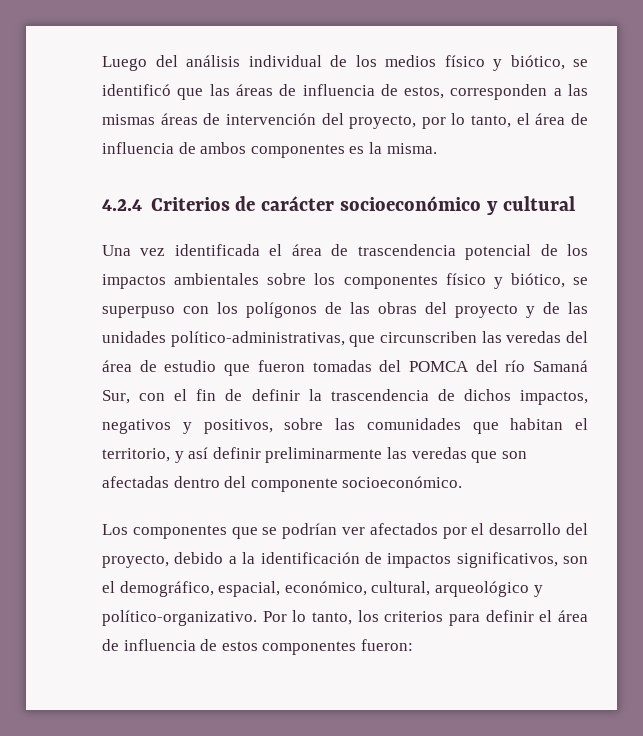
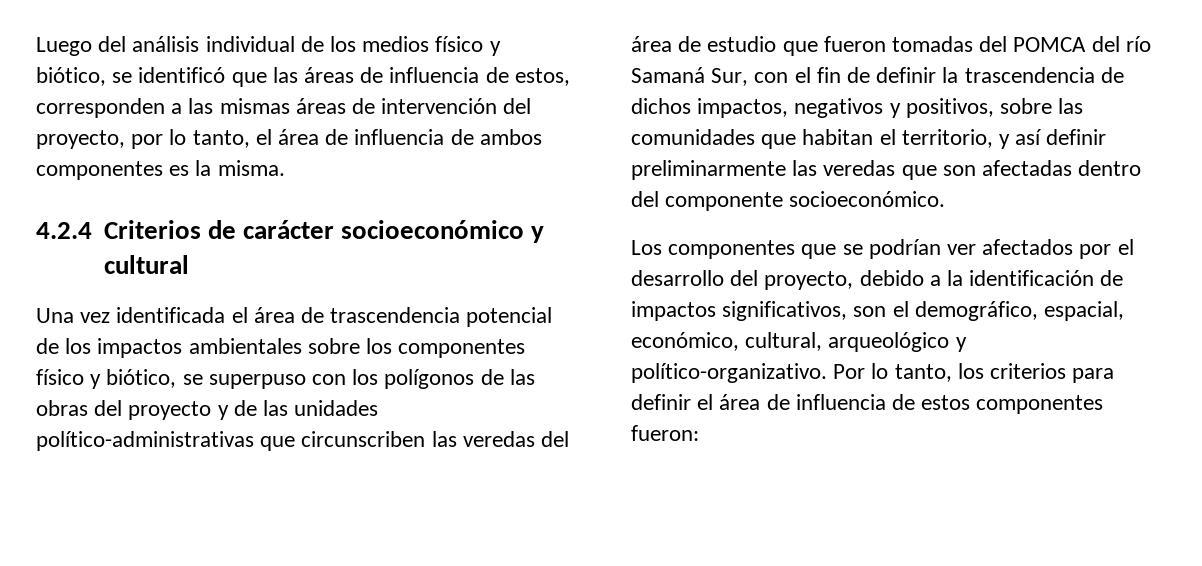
- Una vez identificada el área de trascendencia potencial de los impactos ambientales sobre los componentes físico y biótico, se superpuso con los polígonos de las obras del proyecto y de las unidades político-administrativas, que circunscriben las veredas del área de estudio que fueron tomadas del POMCA del río Samaná Sur, con el fin de definir la trascendencia de dichos impactos, negativos y positivos, sobre las comunidades que habitan el territorio, y así definir preliminarmente las veredas que son afectadas dentro del componente socioeconómico.
+ Una vez identificada el área de trascendencia potencial de los impactos ambientales sobre los componentes físico y biótico, se superpuso con los polígonos de las obras del proyecto y de las unidades político-administrativas que circunscriben las veredas del área de estudio que fueron tomadas del POMCA del río Samaná Sur, con el fin de definir la trascendencia de dichos impactos, negativos y positivos, sobre las comunidades que habitan el territorio, y así definir preliminarmente las veredas que son afectadas dentro del componente socioeconómico.

